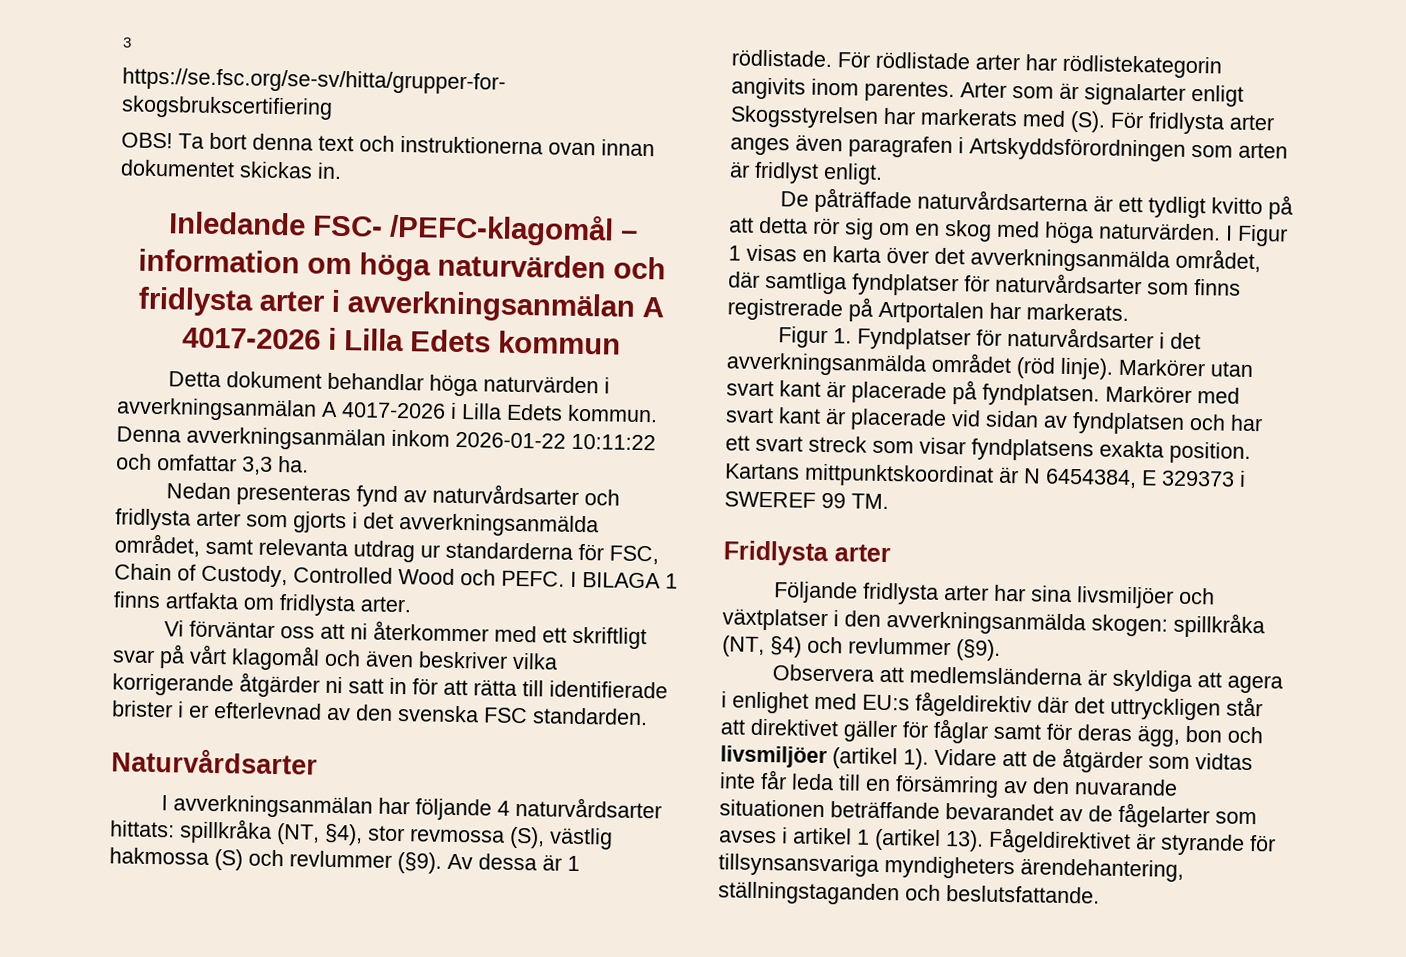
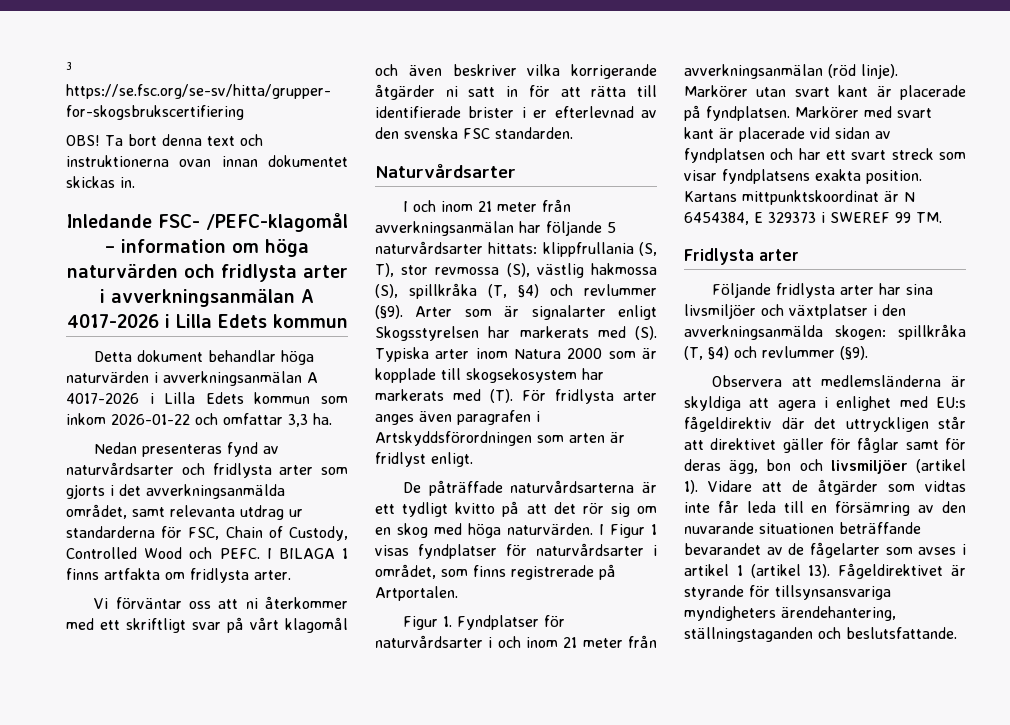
- Detta dokument behandlar höga naturvärden i avverkningsanmälan A 4017-2026 i Lilla Edets kommun. Denna avverkningsanmälan inkom 2026-01-22 10:11:22 och omfattar 3,3 ha.
+ Detta dokument behandlar höga naturvärden i avverkningsanmälan A 4017-2026 i Lilla Edets kommun som inkom 2026-01-22 och omfattar 3,3 ha.
- I avverkningsanmälan har följande 4 naturvårdsarter hittats: spillkråka (NT, §4), stor revmossa (S), västlig hakmossa (S) och revlummer (§9). Av dessa är 1 rödlistade. För rödlistade arter har rödlistekategorin angivits inom parentes.
+ I och inom 21 meter från avverkningsanmälan har följande 5 naturvårdsarter hittats: klippfrullania (S, T), stor revmossa (S), västlig hakmossa (S), spillkråka (T, §4) och revlummer (§9).
- Arter som är signalarter enligt Skogsstyrelsen har markerats med (S). För fridlysta arter anges även paragrafen i Artskyddsförordningen som arten är fridlyst enligt.
+ Arter som är signalarter enligt Skogsstyrelsen har markerats med (S). Typiska arter inom Natura 2000 som är kopplade till skogsekosystem har markerats med (T). För fridlysta arter anges även paragrafen i Artskyddsförordningen som arten är fridlyst enligt.
- De påträffade naturvårdsarterna är ett tydligt kvitto på att detta rör sig om en skog med höga naturvärden.
+ De påträffade naturvårdsarterna är ett tydligt kvitto på att det rör sig om en skog med höga naturvärden.
- I Figur 1 visas en karta över det avverkningsanmälda området, där samtliga fyndplatser för naturvårdsarter som finns registrerade på Artportalen har markerats.
+ I Figur 1 visas fyndplatser för naturvårdsarter i området, som finns registrerade på Artportalen.
- Figur 1. Fyndplatser för naturvårdsarter i det avverkningsanmälda området (röd linje).
+ Figur 1. Fyndplatser för naturvårdsarter i och inom 21 meter från avverkningsanmälan (röd linje).
- Följande fridlysta arter har sina livsmiljöer och växtplatser i den avverkningsanmälda skogen: spillkråka (NT, §4) och revlummer (§9).
+ Följande fridlysta arter har sina livsmiljöer och växtplatser i den avverkningsanmälda skogen: spillkråka (T, §4) och revlummer (§9).

